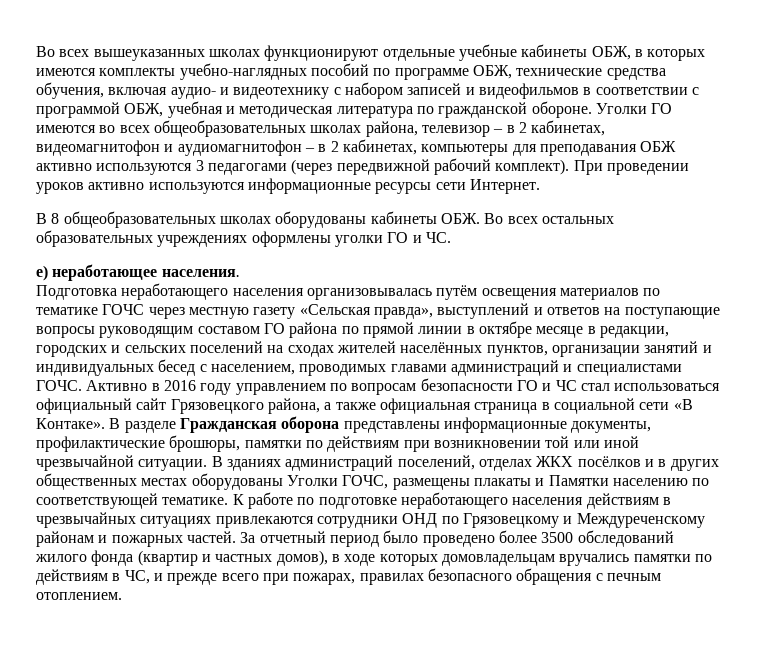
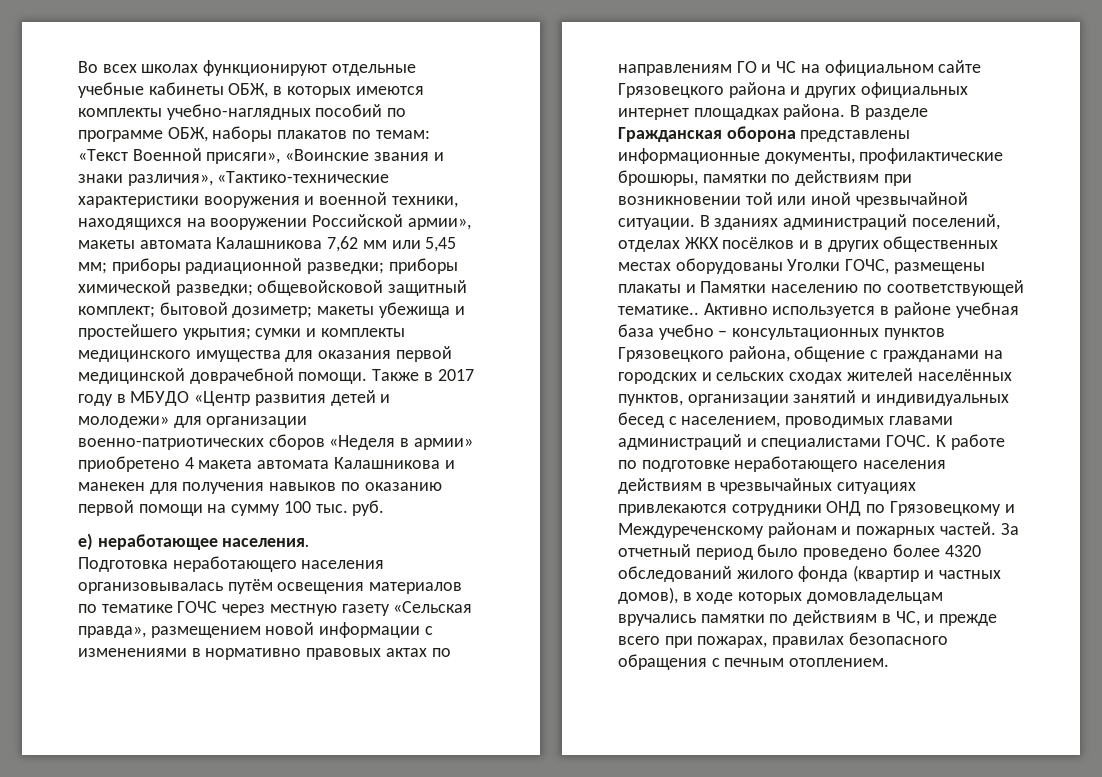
- Во всех вышеуказанных школах функционируют отдельные учебные кабинеты ОБЖ, в которых имеются комплекты учебно-наглядных пособий по программе ОБЖ, технические средства обучения, включая аудио- и видеотехнику с набором записей и видеофильмов в соответствии с программой ОБЖ, учебная и методическая литература по гражданской обороне. Уголки ГО имеются во всех общеобразовательных школах района, телевизор – в 2 кабинетах, видеомагнитофон и аудиомагнитофон – в 2 кабинетах, компьютеры для преподавания ОБЖ активно используются 3 педагогами (через передвижной рабочий комплект). При проведении уроков активно используются информационные ресурсы сети Интернет.
- В 8 общеобразовательных школах оборудованы кабинеты ОБЖ. Во всех остальных образовательных учреждениях оформлены уголки ГО и ЧС.
+ Во всех школах функционируют отдельные учебные кабинеты ОБЖ, в которых имеются комплекты учебно-наглядных пособий по программе ОБЖ, наборы плакатов по темам: «Текст Военной присяги», «Воинские звания и знаки различия», «Тактико-технические характеристики вооружения и военной техники, находящихся на вооружении Российской армии», макеты автомата Калашникова 7,62 мм или 5,45 мм; приборы радиационной разведки; приборы химической разведки; общевойсковой защитный комплект; бытовой дозиметр; макеты убежища и простейшего укрытия; сумки и комплекты медицинского имущества для оказания первой медицинской доврачебной помощи. Также в 2017 году в МБУДО «Центр развития детей и молодежи» для организации военно-патриотических сборов «Неделя в армии» приобретено 4 макета автомата Калашникова и манекен для получения навыков по оказанию первой помощи на сумму 100 тыс. руб.
- Подготовка неработающего населения организовывалась путём освещения материалов по тематике ГОЧС через местную газету «Сельская правда», выступлений и ответов на поступающие вопросы руководящим составом ГО района по прямой линии в октябре месяце в редакции, городских и сельских поселений на сходах жителей населённых пунктов, организации занятий и индивидуальных бесед с населением, проводимых главами администраций и специалистами ГОЧС. Активно в 2016 году управлением по вопросам безопасности ГО и ЧС стал использоваться официальный сайт Грязовецкого района, а также официальная страница в социальной сети «В Контаке».
+ Подготовка неработающего населения организовывалась путём освещения материалов по тематике ГОЧС через местную газету «Сельская правда», размещением новой информации с изменениями в нормативно правовых актах по направлениям ГО и ЧС на официальном сайте Грязовецкого района и других официальных интернет площадках района.
- В зданиях администраций поселений, отделах ЖКХ посёлков и в других общественных местах оборудованы Уголки ГОЧС, размещены плакаты и Памятки населению по соответствующей тематике.
+ В зданиях администраций поселений, отделах ЖКХ посёлков и в других общественных местах оборудованы Уголки ГОЧС, размещены плакаты и Памятки населению по соответствующей тематике.. Активно используется в районе учебная база учебно – консультационных пунктов Грязовецкого района, общение с гражданами на городских и сельских сходах жителей населённых пунктов, организации занятий и индивидуальных бесед с населением, проводимых главами администраций и специалистами ГОЧС.
- За отчетный период было проведено более 3500 обследований жилого фонда (квартир и частных домов), в ходе которых домовладельцам вручались памятки по действиям в ЧС, и прежде всего при пожарах, правилах безопасного обращения с печным отоплением.
+ За отчетный период было проведено более 4320 обследований жилого фонда (квартир и частных домов), в ходе которых домовладельцам вручались памятки по действиям в ЧС, и прежде всего при пожарах, правилах безопасного обращения с печным отоплением.

